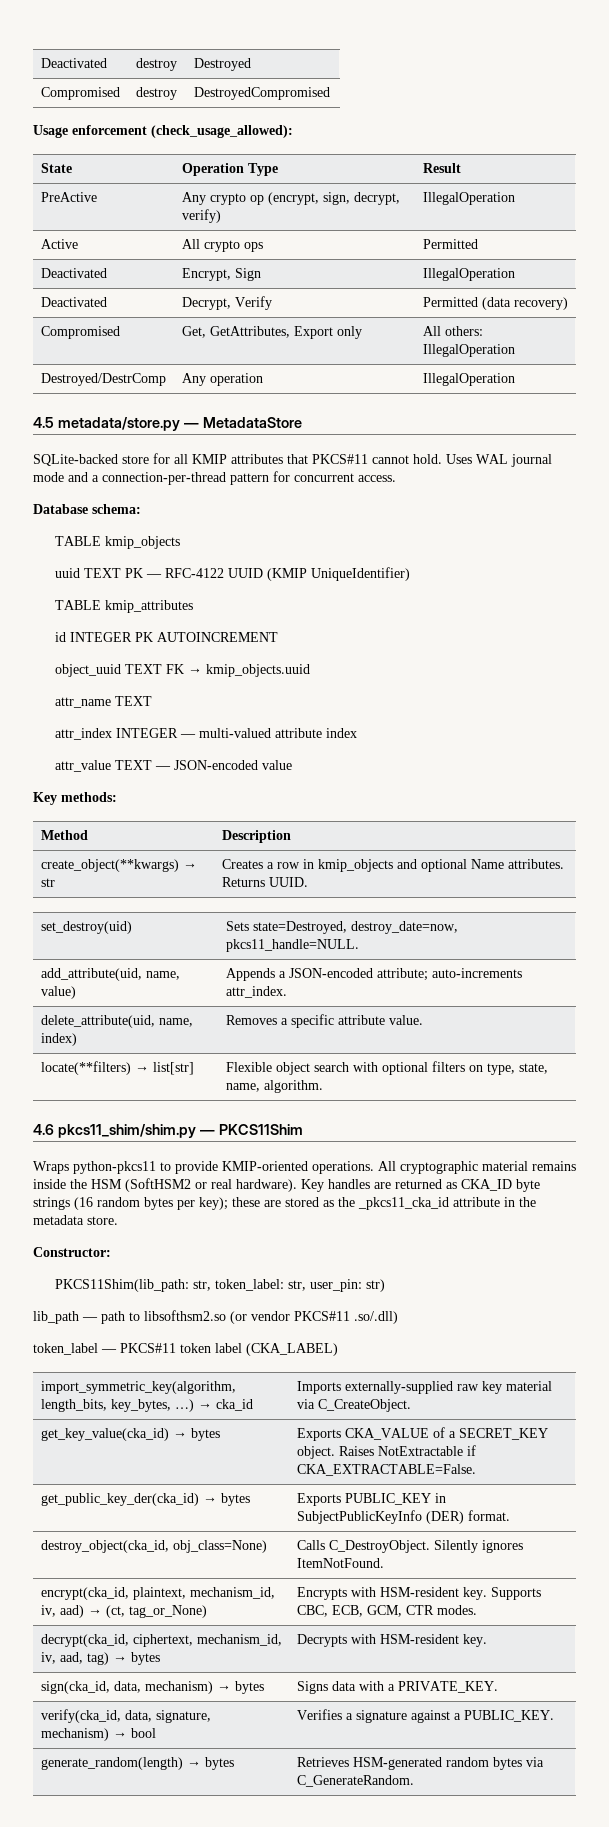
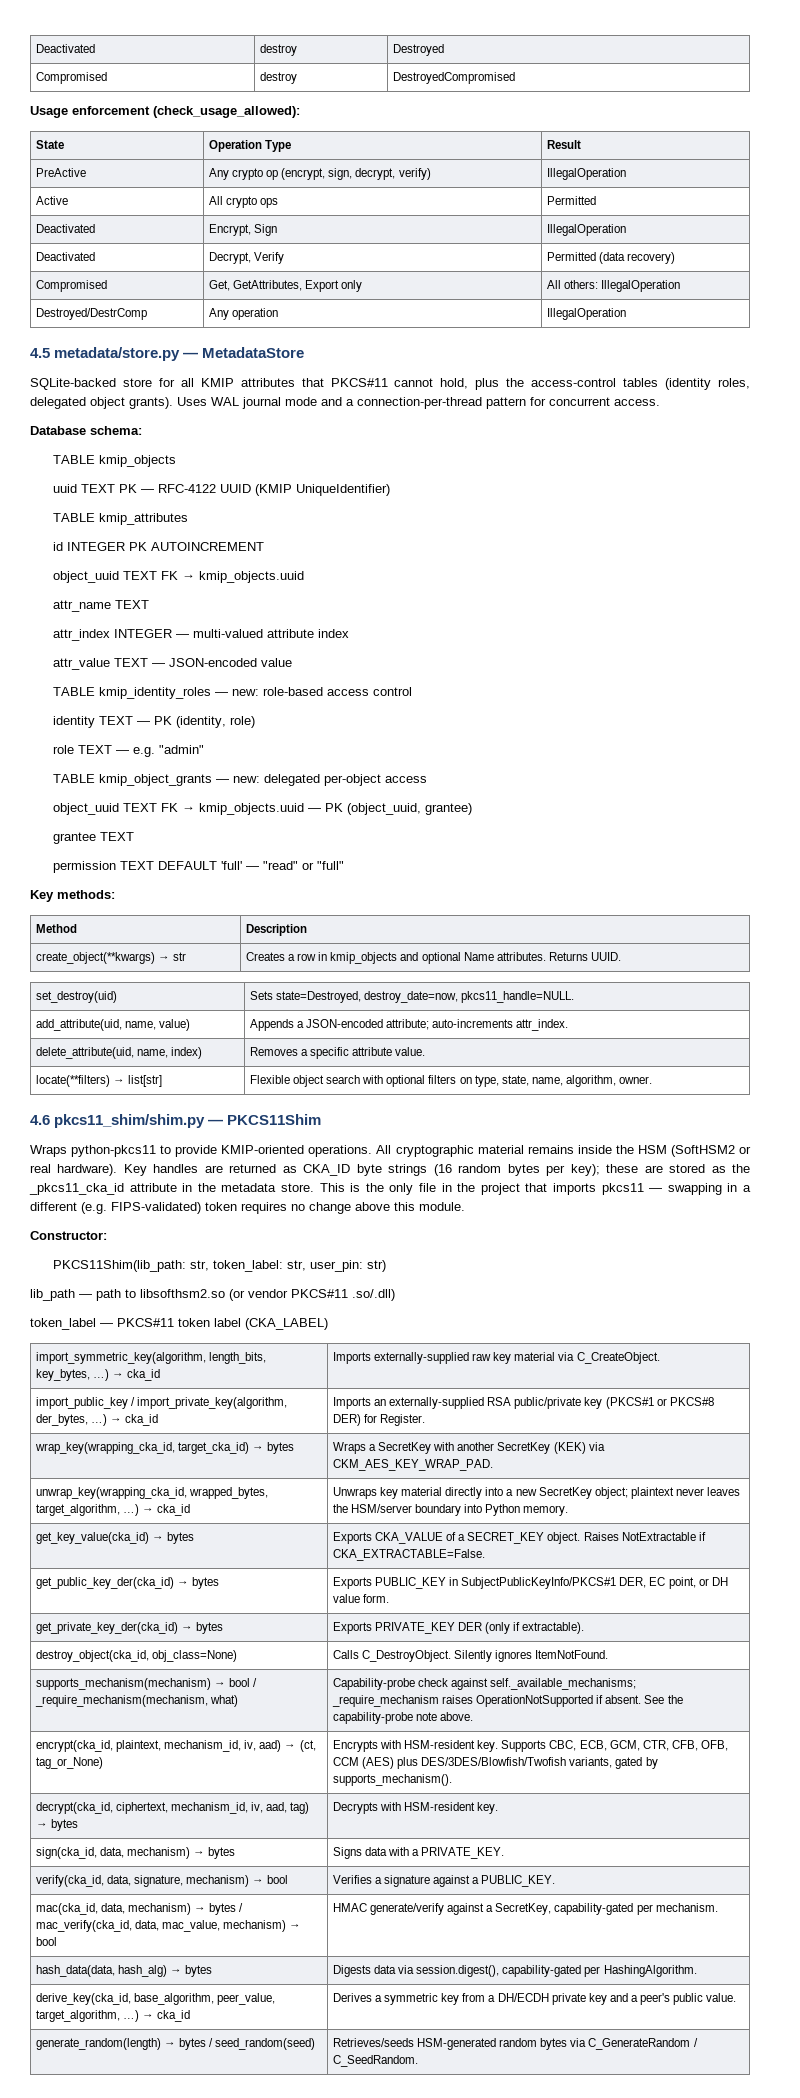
- SQLite-backed store for all KMIP attributes that PKCS#11 cannot hold.
+ SQLite-backed store for all KMIP attributes that PKCS#11 cannot hold, plus the access-control tables (identity roles, delegated object grants).
+ TABLE kmip_identity_roles — new: role-based access control
+ identity TEXT — PK (identity, role)
+ role TEXT — e.g. "admin"
+ TABLE kmip_object_grants — new: delegated per-object access
+ object_uuid TEXT FK → kmip_objects.uuid — PK (object_uuid, grantee)
+ grantee TEXT
+ permission TEXT DEFAULT 'full' — "read" or "full"
- locate(**filters) → list[str] | Flexible object search with optional filters on type, state, name, algorithm.
+ locate(**filters) → list[str] | Flexible object search with optional filters on type, state, name, algorithm, owner.
+ This is the only file in the project that imports pkcs11 — swapping in a different (e.g. FIPS-validated) token requires no change above this module.
+ import_public_key / import_private_key(algorithm, der_bytes, …) → cka_id | Imports an externally-supplied RSA public/private key (PKCS#1 or PKCS#8 DER) for Register.
+ wrap_key(wrapping_cka_id, target_cka_id) → bytes | Wraps a SecretKey with another SecretKey (KEK) via CKM_AES_KEY_WRAP_PAD.
+ unwrap_key(wrapping_cka_id, wrapped_bytes, target_algorithm, …) → cka_id | Unwraps key material directly into a new SecretKey object; plaintext never leaves the HSM/server boundary into Python memory.
- get_public_key_der(cka_id) → bytes | Exports PUBLIC_KEY in SubjectPublicKeyInfo (DER) format.
+ get_public_key_der(cka_id) → bytes | Exports PUBLIC_KEY in SubjectPublicKeyInfo/PKCS#1 DER, EC point, or DH value form.
+ get_private_key_der(cka_id) → bytes | Exports PRIVATE_KEY DER (only if extractable).
+ supports_mechanism(mechanism) → bool / _require_mechanism(mechanism, what) | Capability-probe check against self._available_mechanisms; _require_mechanism raises OperationNotSupported if absent. See the capability-probe note above.
- encrypt(cka_id, plaintext, mechanism_id, iv, aad) → (ct, tag_or_None) | Encrypts with HSM-resident key. Supports CBC, ECB, GCM, CTR modes.
+ encrypt(cka_id, plaintext, mechanism_id, iv, aad) → (ct, tag_or_None) | Encrypts with HSM-resident key. Supports CBC, ECB, GCM, CTR, CFB, OFB, CCM (AES) plus DES/3DES/Blowfish/Twofish variants, gated by supports_mechanism().
+ mac(cka_id, data, mechanism) → bytes / mac_verify(cka_id, data, mac_value, mechanism) → bool | HMAC generate/verify against a SecretKey, capability-gated per mechanism.
+ hash_data(data, hash_alg) → bytes | Digests data via session.digest(), capability-gated per HashingAlgorithm.
+ derive_key(cka_id, base_algorithm, peer_value, target_algorithm, …) → cka_id | Derives a symmetric key from a DH/ECDH private key and a peer's public value.
- generate_random(length) → bytes | Retrieves HSM-generated random bytes via C_GenerateRandom.
+ generate_random(length) → bytes / seed_random(seed) | Retrieves/seeds HSM-generated random bytes via C_GenerateRandom / C_SeedRandom.

